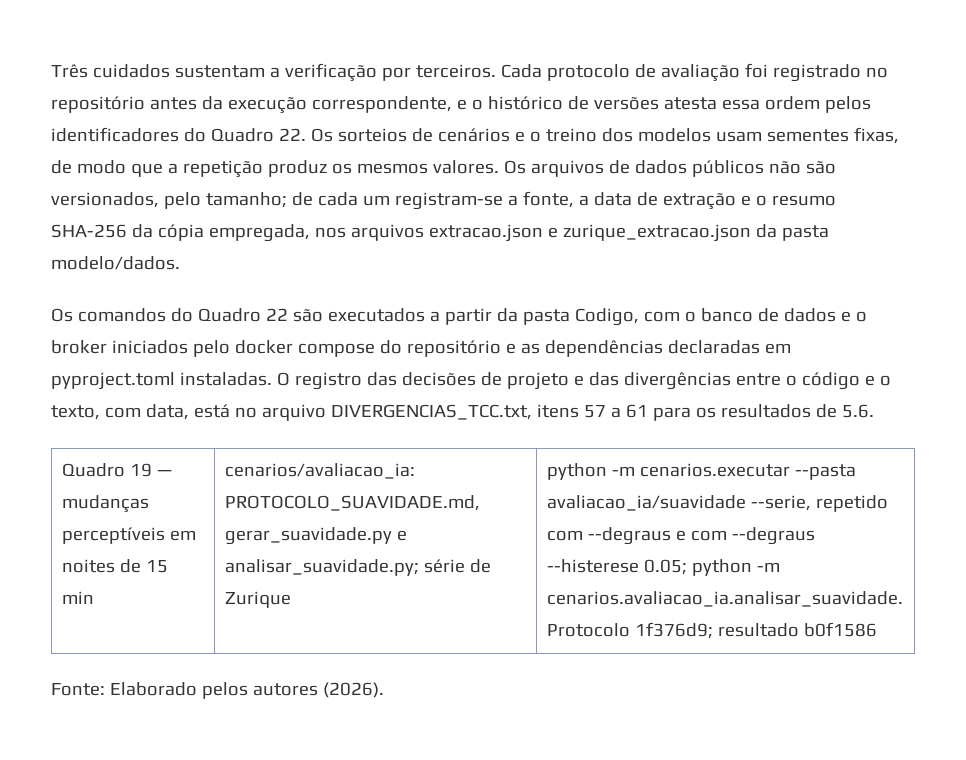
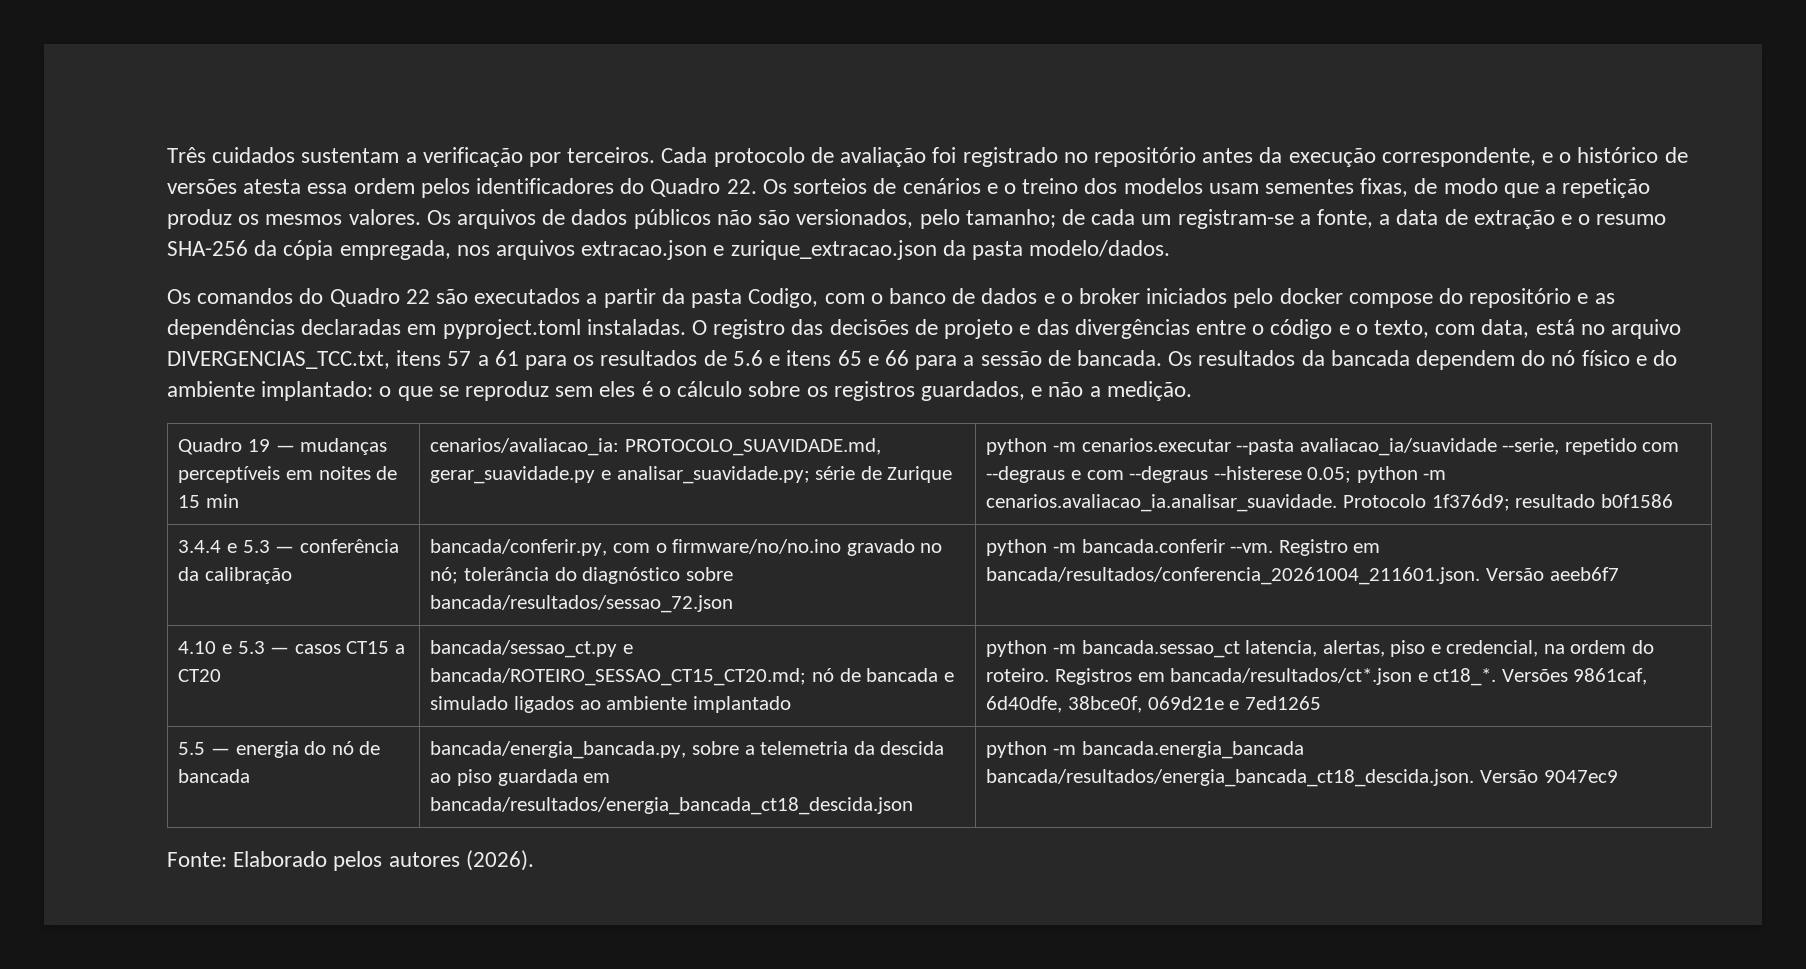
- O registro das decisões de projeto e das divergências entre o código e o texto, com data, está no arquivo DIVERGENCIAS_TCC.txt, itens 57 a 61 para os resultados de 5.6.
+ O registro das decisões de projeto e das divergências entre o código e o texto, com data, está no arquivo DIVERGENCIAS_TCC.txt, itens 57 a 61 para os resultados de 5.6 e itens 65 e 66 para a sessão de bancada. Os resultados da bancada dependem do nó físico e do ambiente implantado: o que se reproduz sem eles é o cálculo sobre os registros guardados, e não a medição.
+ 3.4.4 e 5.3 — conferência da calibração | bancada/conferir.py, com o firmware/no/no.ino gravado no nó; tolerância do diagnóstico sobre bancada/resultados/sessao_72.json | python -m bancada.conferir --vm. Registro em bancada/resultados/conferencia_20261004_211601.json. Versão aeeb6f7
+ 4.10 e 5.3 — casos CT15 a CT20 | bancada/sessao_ct.py e bancada/ROTEIRO_SESSAO_CT15_CT20.md; nó de bancada e simulado ligados ao ambiente implantado | python -m bancada.sessao_ct latencia, alertas, piso e credencial, na ordem do roteiro. Registros em bancada/resultados/ct*.json e ct18_*. Versões 9861caf, 6d40dfe, 38bce0f, 069d21e e 7ed1265
+ 5.5 — energia do nó de bancada | bancada/energia_bancada.py, sobre a telemetria da descida ao piso guardada em bancada/resultados/energia_bancada_ct18_descida.json | python -m bancada.energia_bancada bancada/resultados/energia_bancada_ct18_descida.json. Versão 9047ec9

